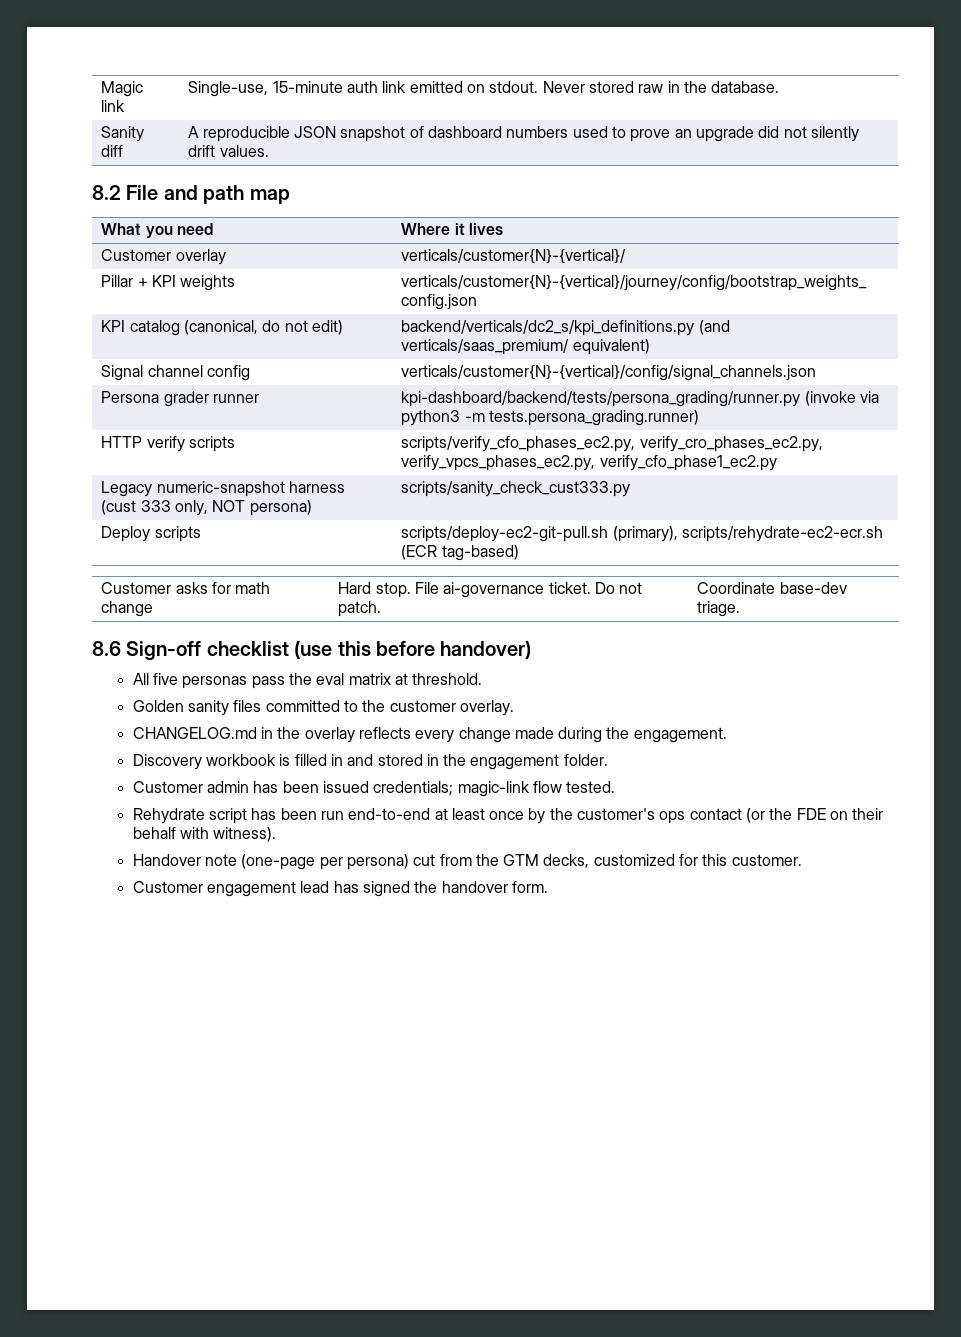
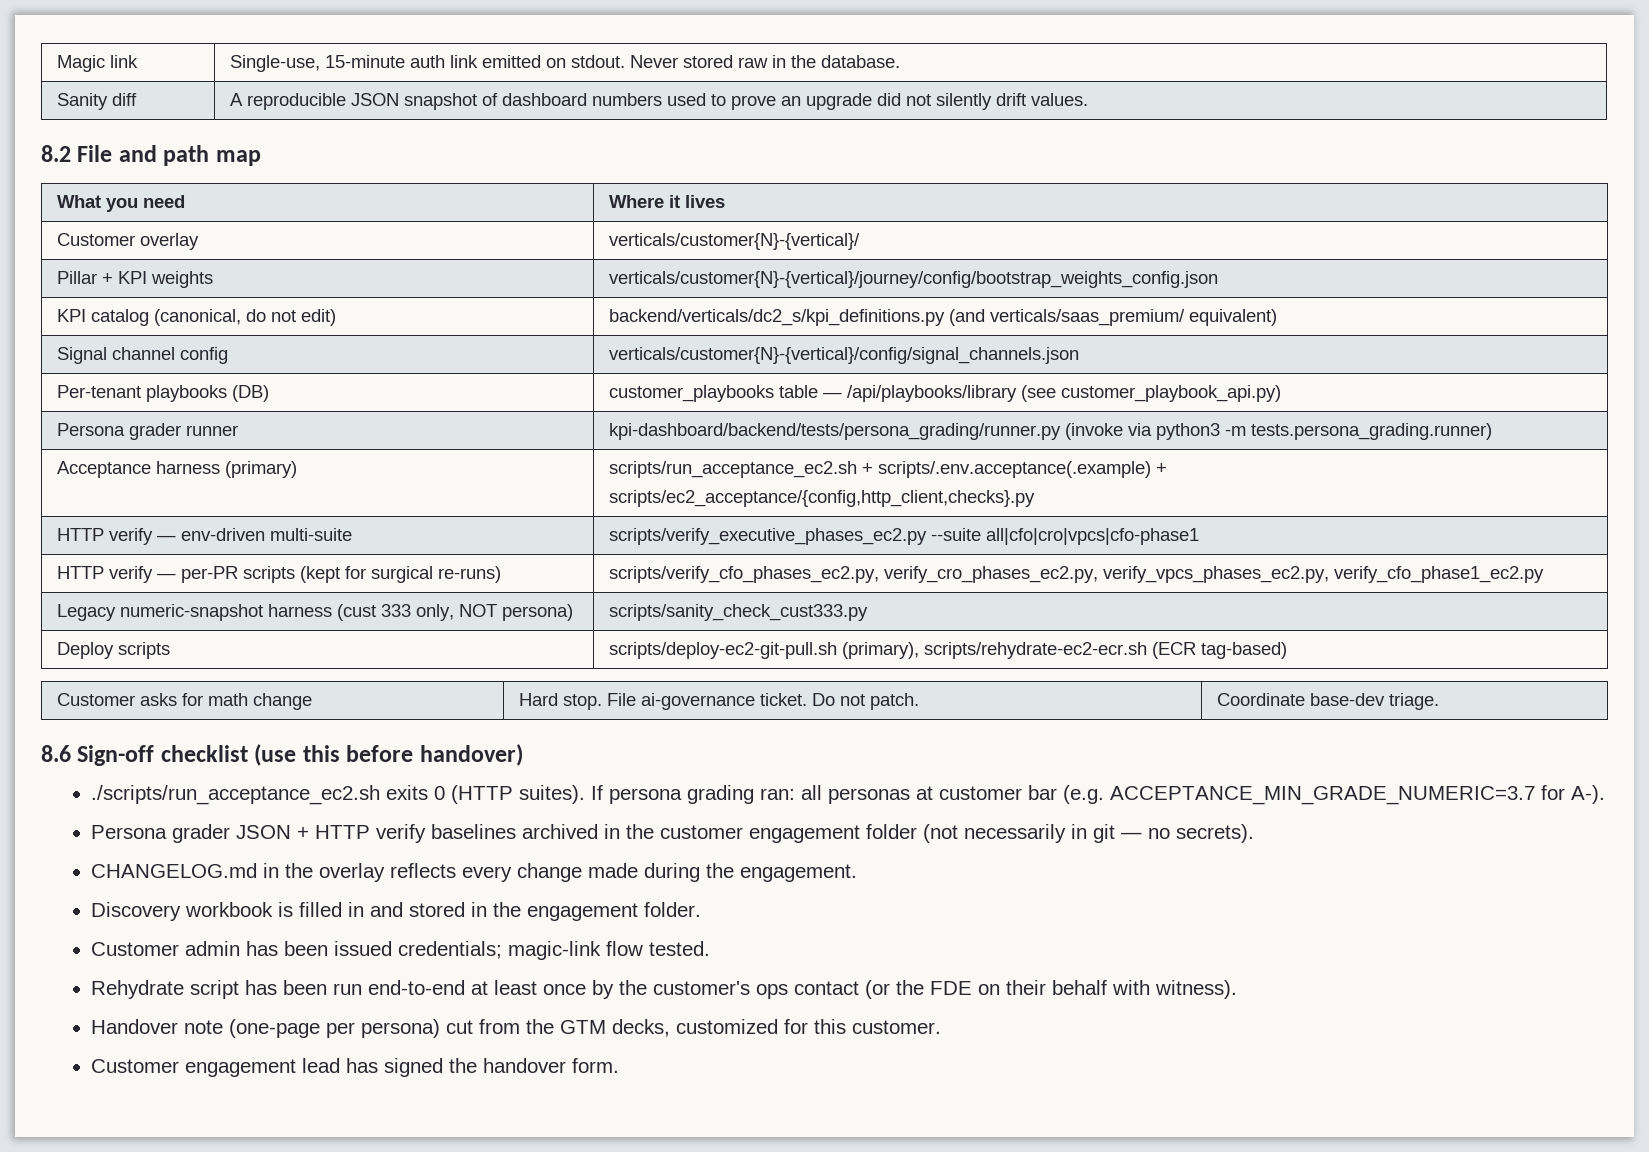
+ Per-tenant playbooks (DB) | customer_playbooks table — /api/playbooks/library (see customer_playbook_api.py)
- HTTP verify scripts | scripts/verify_cfo_phases_ec2.py, verify_cro_phases_ec2.py, verify_vpcs_phases_ec2.py, verify_cfo_phase1_ec2.py
+ Acceptance harness (primary) | scripts/run_acceptance_ec2.sh + scripts/.env.acceptance(.example) + scripts/ec2_acceptance/{config,http_client,checks}.py
+ HTTP verify — env-driven multi-suite | scripts/verify_executive_phases_ec2.py --suite all|cfo|cro|vpcs|cfo-phase1
+ HTTP verify — per-PR scripts (kept for surgical re-runs) | scripts/verify_cfo_phases_ec2.py, verify_cro_phases_ec2.py, verify_vpcs_phases_ec2.py, verify_cfo_phase1_ec2.py
- All five personas pass the eval matrix at threshold.
- Golden sanity files committed to the customer overlay.
+ ./scripts/run_acceptance_ec2.sh exits 0 (HTTP suites). If persona grading ran: all personas at customer bar (e.g. ACCEPTANCE_MIN_GRADE_NUMERIC=3.7 for A-).
+ Persona grader JSON + HTTP verify baselines archived in the customer engagement folder (not necessarily in git — no secrets).

